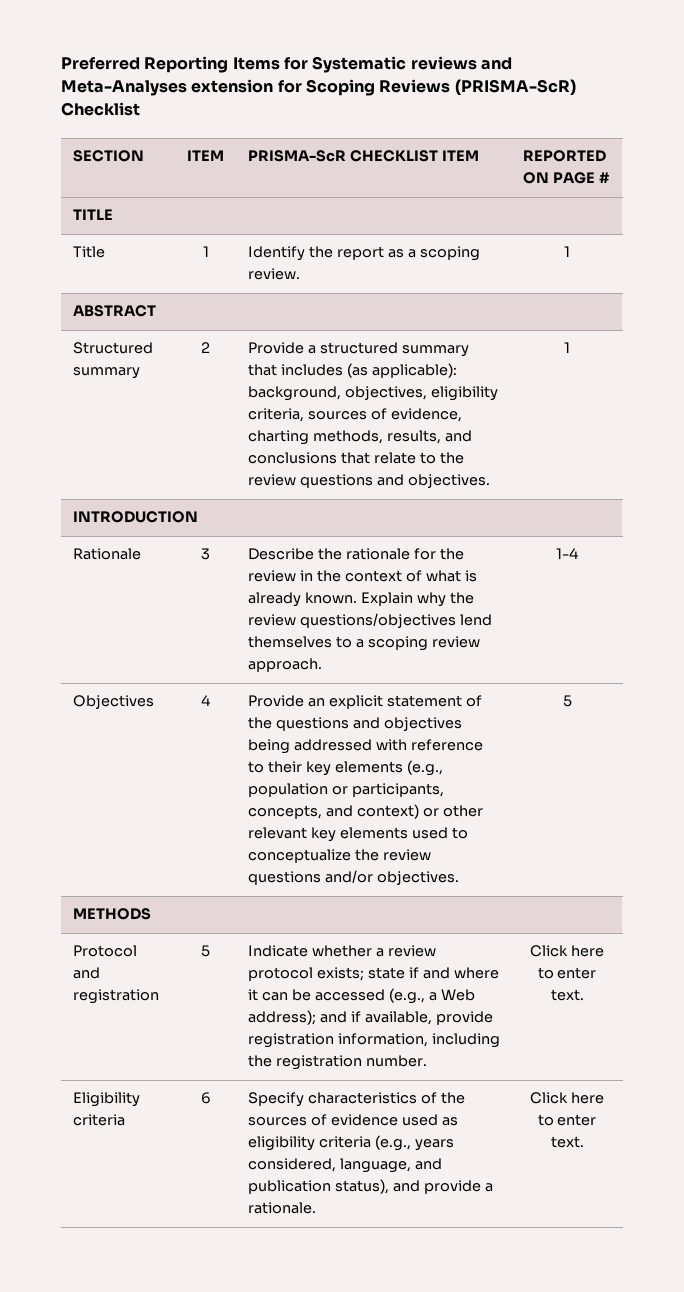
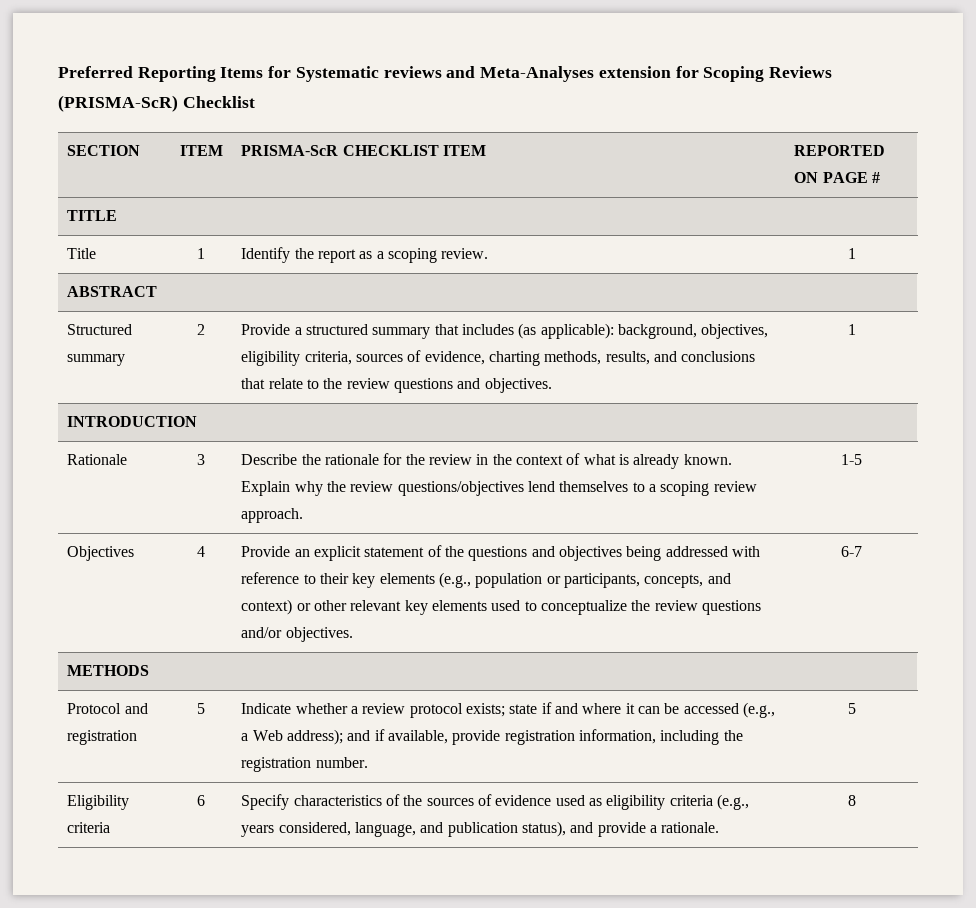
- Rationale | 3 | Describe the rationale for the review in the context of what is already known. Explain why the review questions/objectives lend themselves to a scoping review approach. | 1-4
+ Rationale | 3 | Describe the rationale for the review in the context of what is already known. Explain why the review questions/objectives lend themselves to a scoping review approach. | 1-5
- Objectives | 4 | Provide an explicit statement of the questions and objectives being addressed with reference to their key elements (e.g., population or participants, concepts, and context) or other relevant key elements used to conceptualize the review questions and/or objectives. | 5
+ Objectives | 4 | Provide an explicit statement of the questions and objectives being addressed with reference to their key elements (e.g., population or participants, concepts, and context) or other relevant key elements used to conceptualize the review questions and/or objectives. | 6-7
- Protocol and registration | 5 | Indicate whether a review protocol exists; state if and where it can be accessed (e.g., a Web address); and if available, provide registration information, including the registration number. | Click here to enter text.
+ Protocol and registration | 5 | Indicate whether a review protocol exists; state if and where it can be accessed (e.g., a Web address); and if available, provide registration information, including the registration number. | 5
- Eligibility criteria | 6 | Specify characteristics of the sources of evidence used as eligibility criteria (e.g., years considered, language, and publication status), and provide a rationale. | Click here to enter text.
+ Eligibility criteria | 6 | Specify characteristics of the sources of evidence used as eligibility criteria (e.g., years considered, language, and publication status), and provide a rationale. | 8

